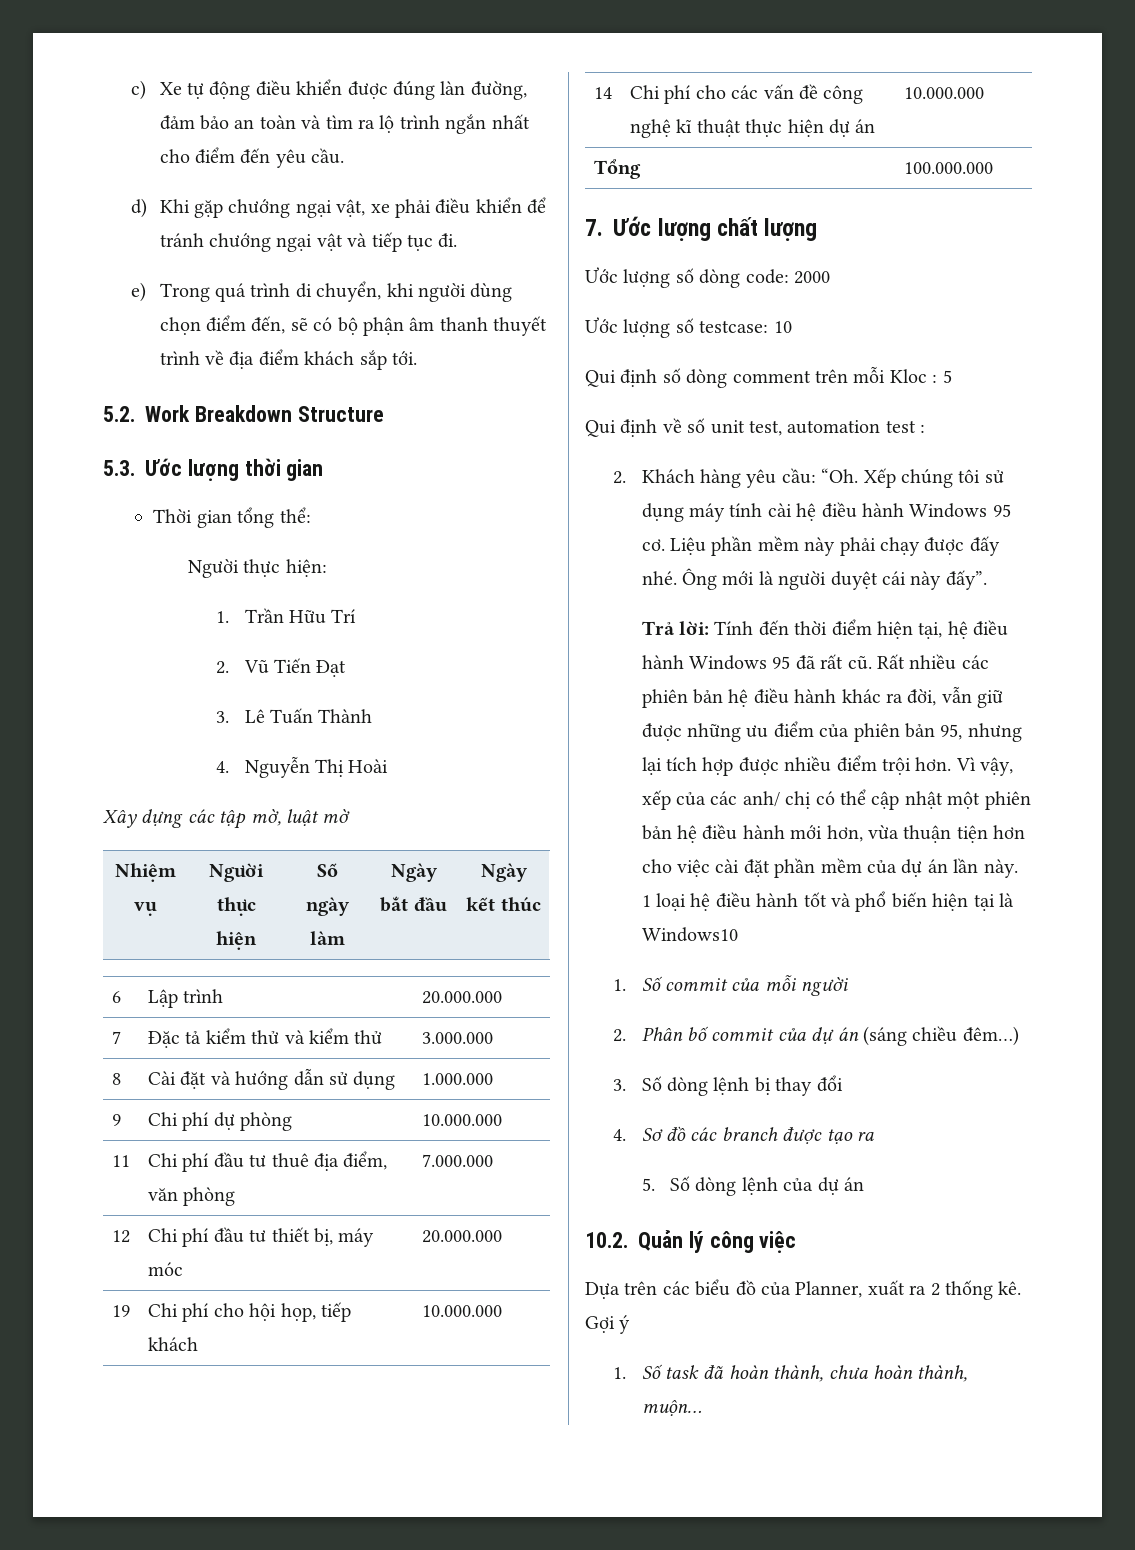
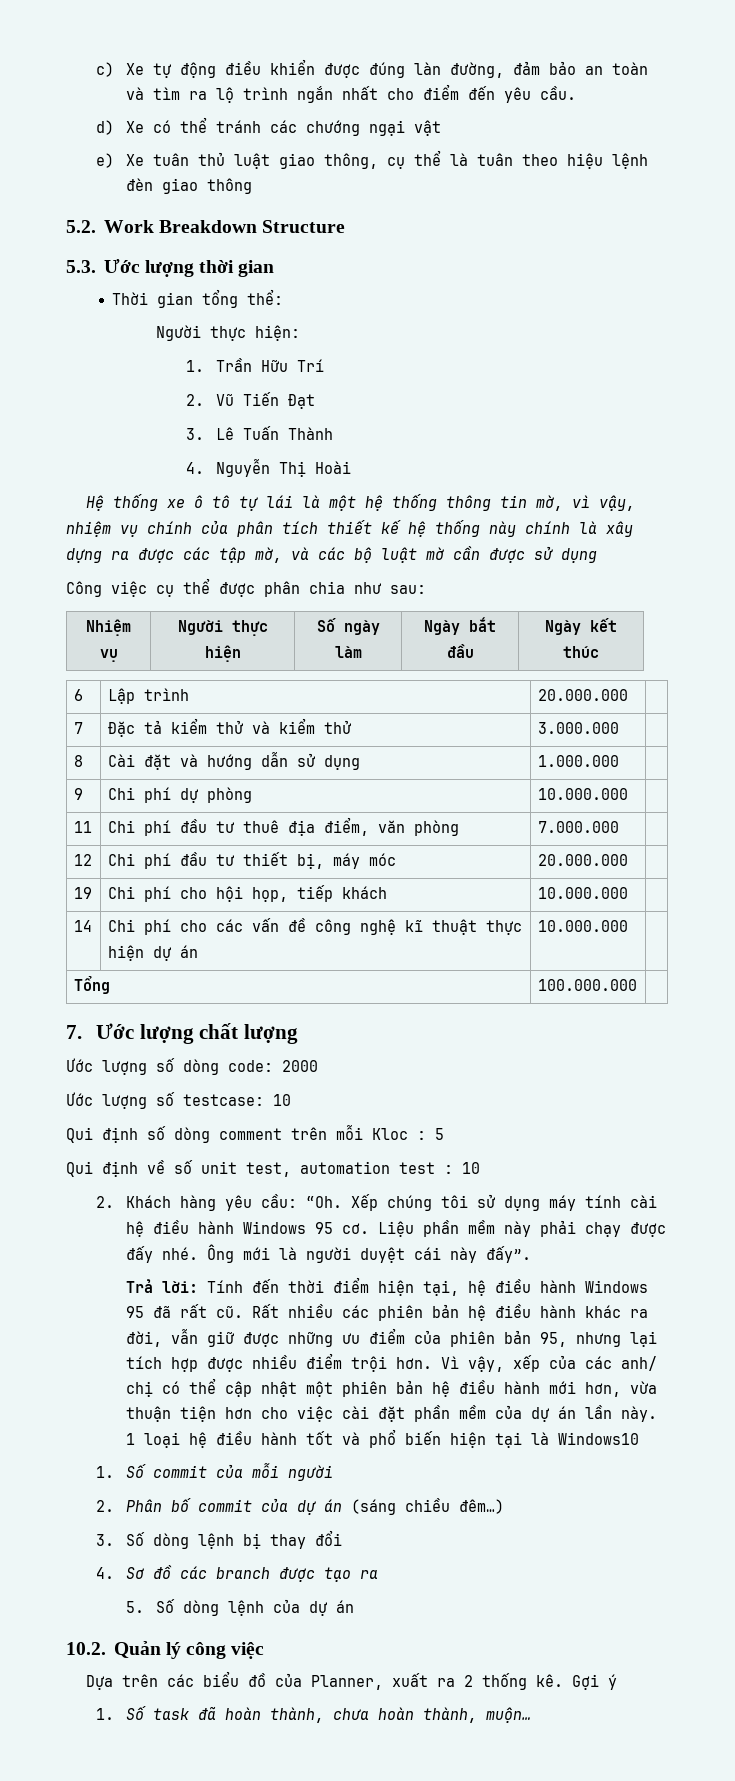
- d) Khi gặp chướng ngại vật, xe phải điều khiển để tránh chướng ngại vật và tiếp tục đi.
- e) Trong quá trình di chuyển, khi người dùng chọn điểm đến, sẽ có bộ phận âm thanh thuyết trình về địa điểm khách sắp tới.
+ d) Xe có thể tránh các chướng ngại vật
+ e) Xe tuân thủ luật giao thông, cụ thể là tuân theo hiệu lệnh đèn giao thông
- Xây dựng các tập mờ, luật mờ
+ Hệ thống xe ô tô tự lái là một hệ thống thông tin mờ, vì vậy, nhiệm vụ chính của phân tích thiết kế hệ thống này chính là xây dựng ra được các tập mờ, và các bộ luật mờ cần được sử dụng
+ Công việc cụ thể được phân chia như sau:
- Qui định về số unit test, automation test :
+ Qui định về số unit test, automation test : 10

